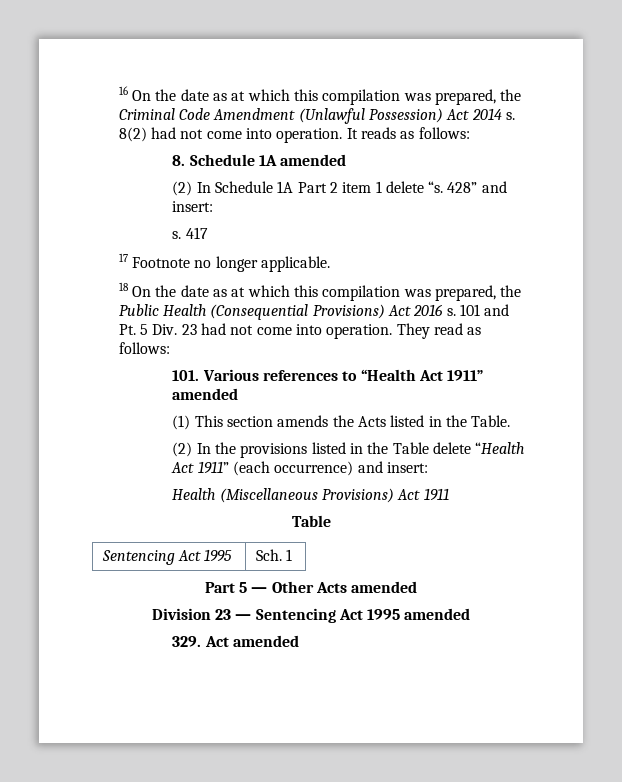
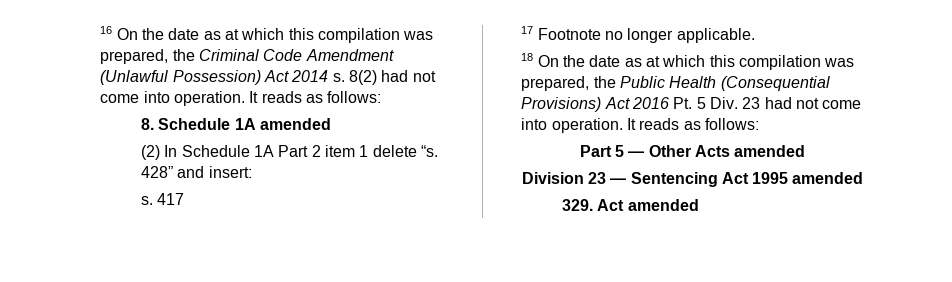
- 18 On the date as at which this compilation was prepared, the Public Health (Consequential Provisions) Act 2016 s. 101 and Pt. 5 Div. 23 had not come into operation. They read as follows:
- 101. Various references to “Health Act 1911” amended
- (1) This section amends the Acts listed in the Table.
- (2) In the provisions listed in the Table delete “Health Act 1911” (each occurrence) and insert:
- Health (Miscellaneous Provisions) Act 1911
- Table
- Sentencing Act 1995 | Sch. 1
+ 18 On the date as at which this compilation was prepared, the Public Health (Consequential Provisions) Act 2016 Pt. 5 Div. 23 had not come into operation. It reads as follows:

